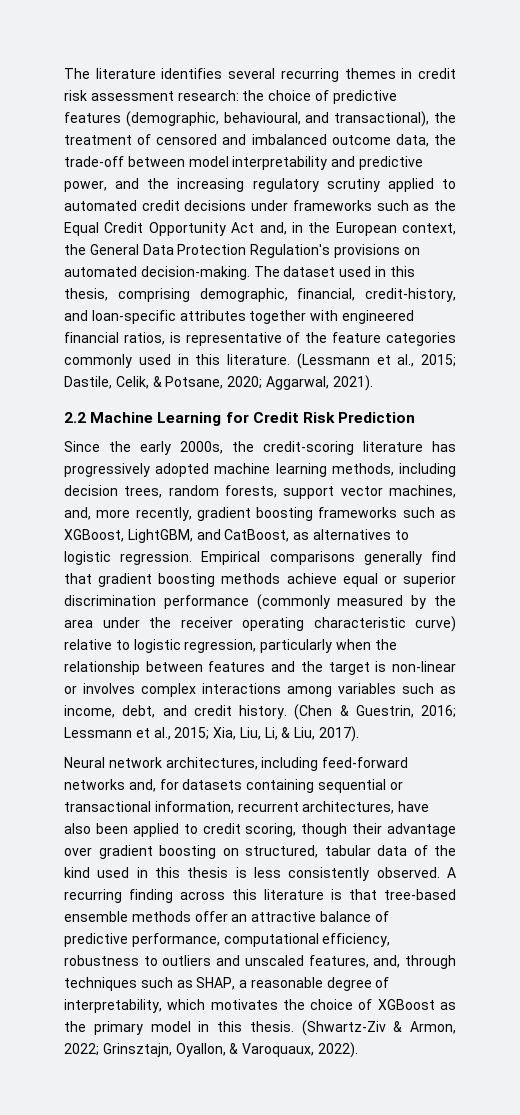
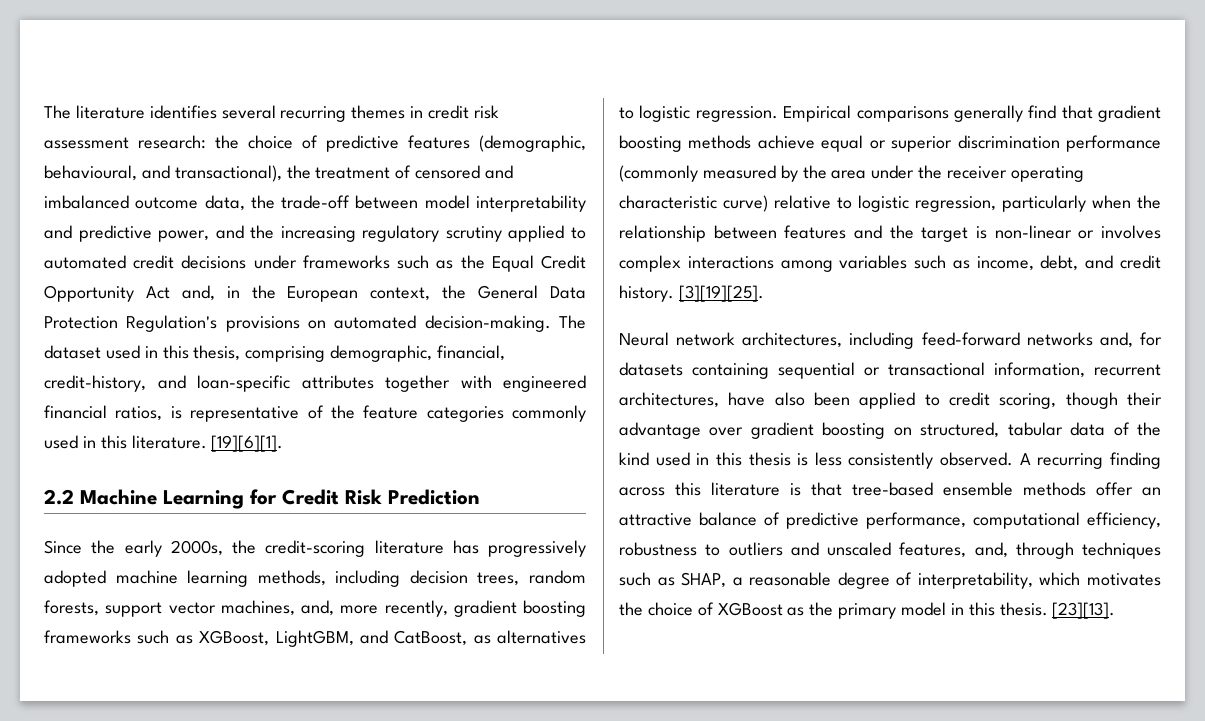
- (Lessmann et al., 2015; Dastile, Celik, & Potsane, 2020; Aggarwal, 2021).
+ [19][6][1].
- (Chen & Guestrin, 2016; Lessmann et al., 2015; Xia, Liu, Li, & Liu, 2017).
+ [3][19][25].
- (Shwartz-Ziv & Armon, 2022; Grinsztajn, Oyallon, & Varoquaux, 2022).
+ [23][13].

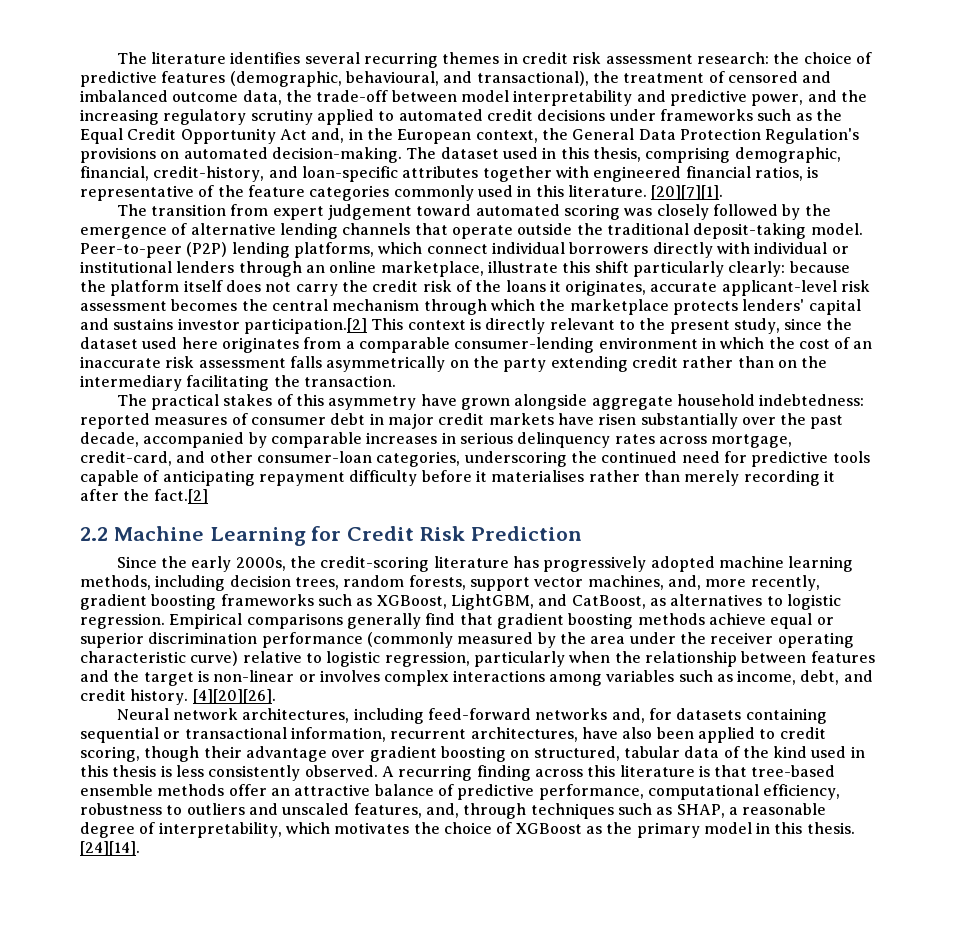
- [19][6][1].
+ [20][7][1].
+ The transition from expert judgement toward automated scoring was closely followed by the emergence of alternative lending channels that operate outside the traditional deposit-taking model. Peer-to-peer (P2P) lending platforms, which connect individual borrowers directly with individual or institutional lenders through an online marketplace, illustrate this shift particularly clearly: because the platform itself does not carry the credit risk of the loans it originates, accurate applicant-level risk assessment becomes the central mechanism through which the marketplace protects lenders' capital and sustains investor participation.[2] This context is directly relevant to the present study, since the dataset used here originates from a comparable consumer-lending environment in which the cost of an inaccurate risk assessment falls asymmetrically on the party extending credit rather than on the intermediary facilitating the transaction.
+ The practical stakes of this asymmetry have grown alongside aggregate household indebtedness: reported measures of consumer debt in major credit markets have risen substantially over the past decade, accompanied by comparable increases in serious delinquency rates across mortgage, credit-card, and other consumer-loan categories, underscoring the continued need for predictive tools capable of anticipating repayment difficulty before it materialises rather than merely recording it after the fact.[2]
- [3][19][25].
+ [4][20][26].
- [23][13].
+ [24][14].

